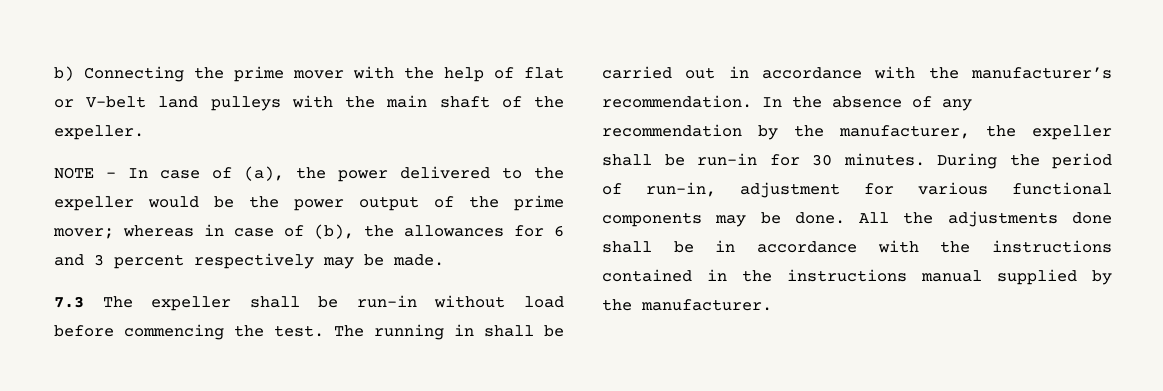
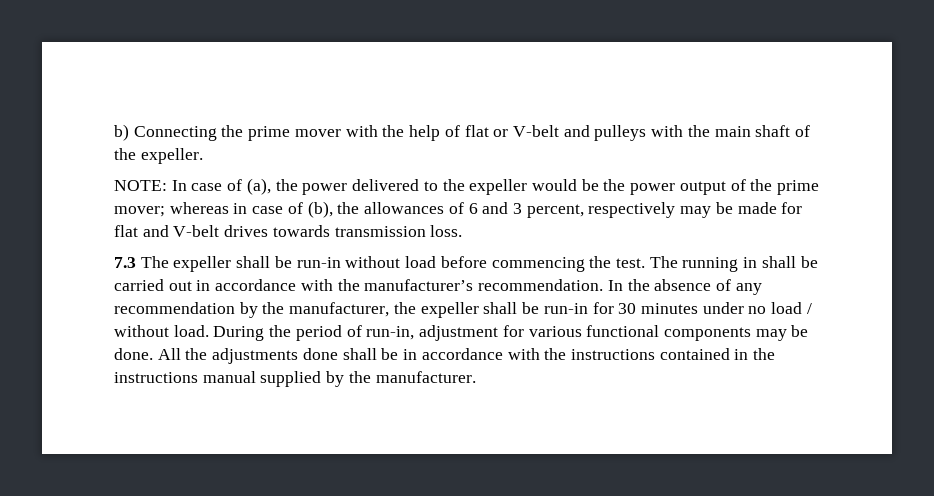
- b) Connecting the prime mover with the help of flat or V-belt land pulleys with the main shaft of the expeller.
+ b) Connecting the prime mover with the help of flat or V-belt and pulleys with the main shaft of the expeller.
- NOTE - In case of (a), the power delivered to the expeller would be the power output of the prime mover; whereas in case of (b), the allowances for 6 and 3 percent respectively may be made.
+ NOTE: In case of (a), the power delivered to the expeller would be the power output of the prime mover; whereas in case of (b), the allowances of 6 and 3 percent, respectively may be made for flat and V-belt drives towards transmission loss.
- In the absence of any recommendation by the manufacturer, the expeller shall be run-in for 30 minutes.
+ In the absence of any recommendation by the manufacturer, the expeller shall be run-in for 30 minutes under no load / without load.

